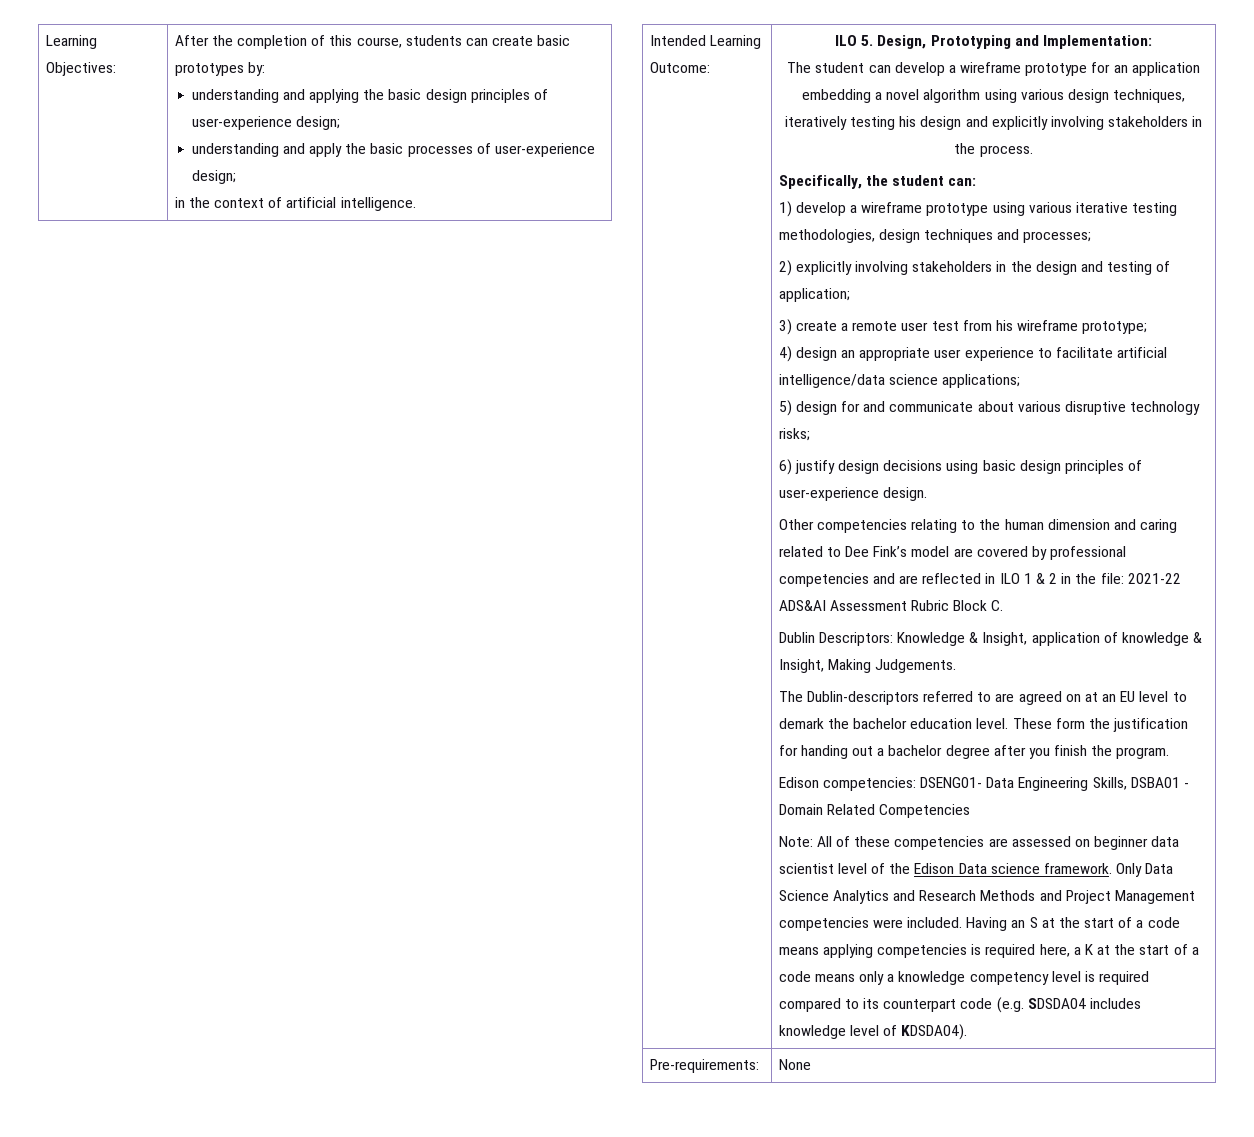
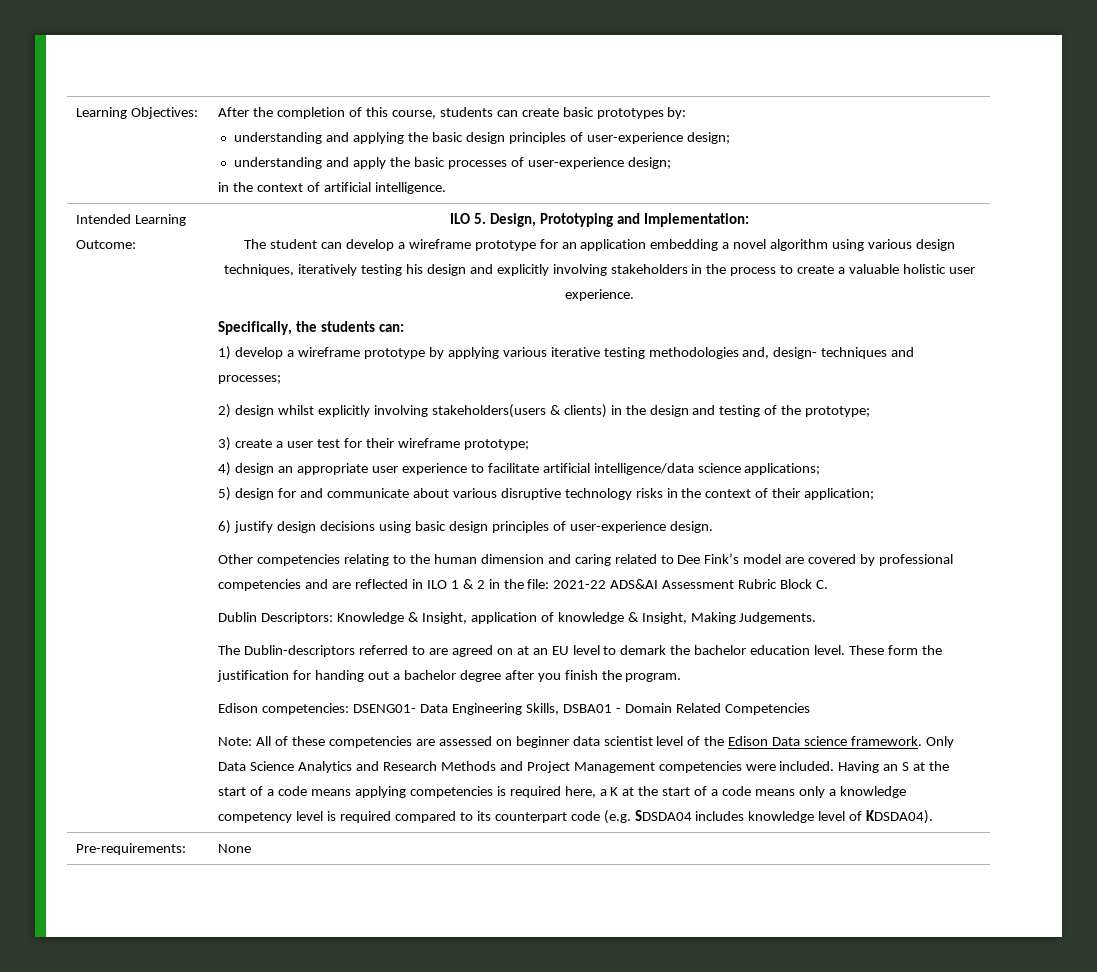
- The student can develop a wireframe prototype for an application embedding a novel algorithm using various design techniques, iteratively testing his design and explicitly involving stakeholders in the process.
+ The student can develop a wireframe prototype for an application embedding a novel algorithm using various design techniques, iteratively testing his design and explicitly involving stakeholders in the process to create a valuable holistic user experience.
- Specifically, the student can:
+ Specifically, the students can:
- 1) develop a wireframe prototype using various iterative testing methodologies, design techniques and processes;
+ 1) develop a wireframe prototype by applying various iterative testing methodologies and, design- techniques and processes;
- 2) explicitly involving stakeholders in the design and testing of application;
+ 2) design whilst explicitly involving stakeholders(users & clients) in the design and testing of the prototype;
- 3) create a remote user test from his wireframe prototype;
+ 3) create a user test for their wireframe prototype;
- 5) design for and communicate about various disruptive technology risks;
+ 5) design for and communicate about various disruptive technology risks in the context of their application;

